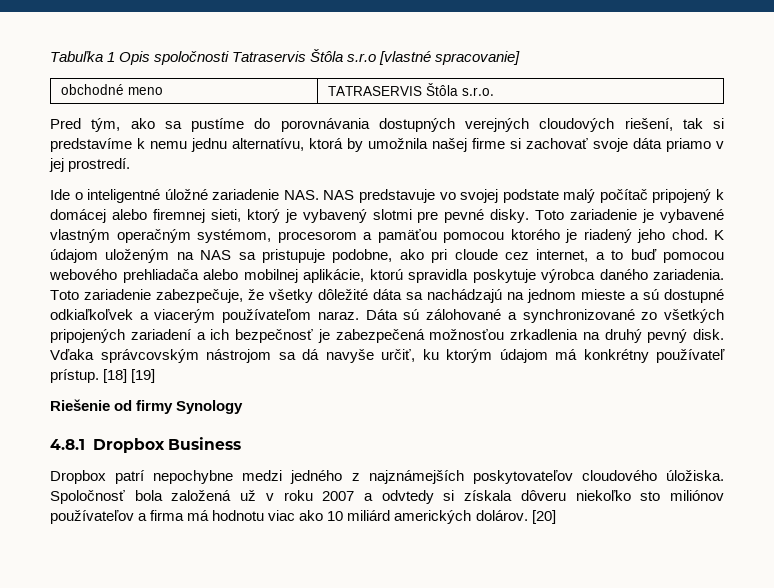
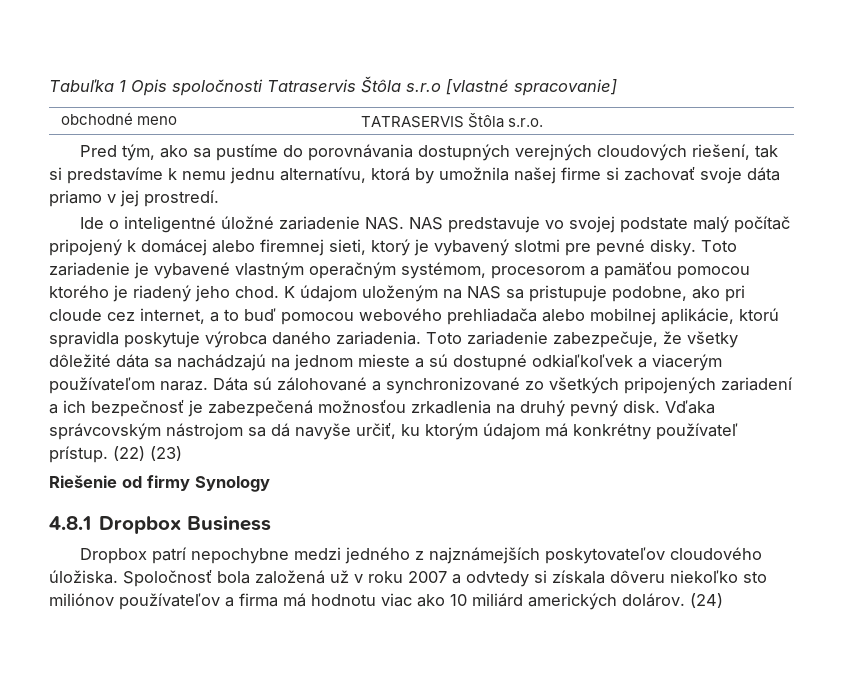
- [18] [19]
+ (22) (23)
- [20]
+ (24)

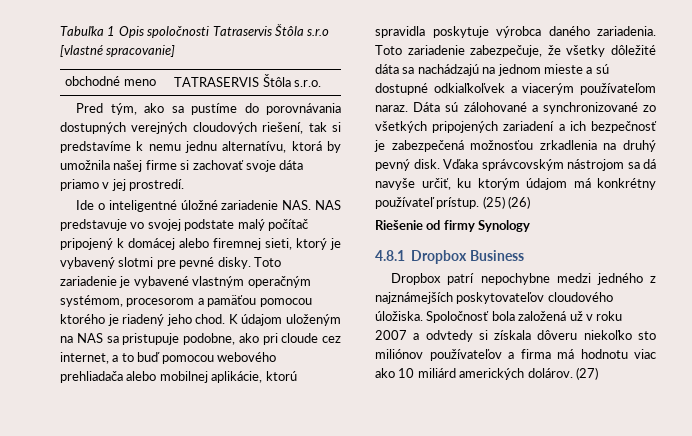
- (22) (23)
+ (25) (26)
- (24)
+ (27)

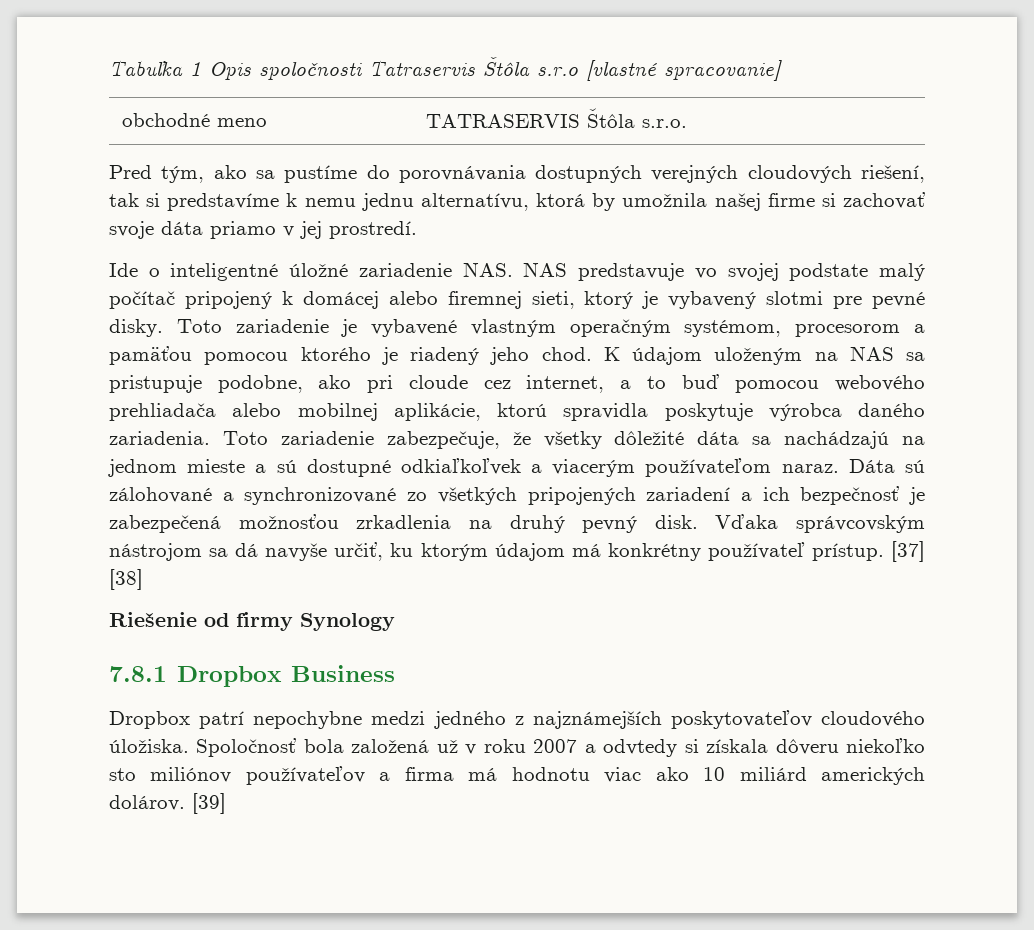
- (25) (26)
+ [37] [38]
- 4.8.1 Dropbox Business
+ 7.8.1 Dropbox Business
- (27)
+ [39]

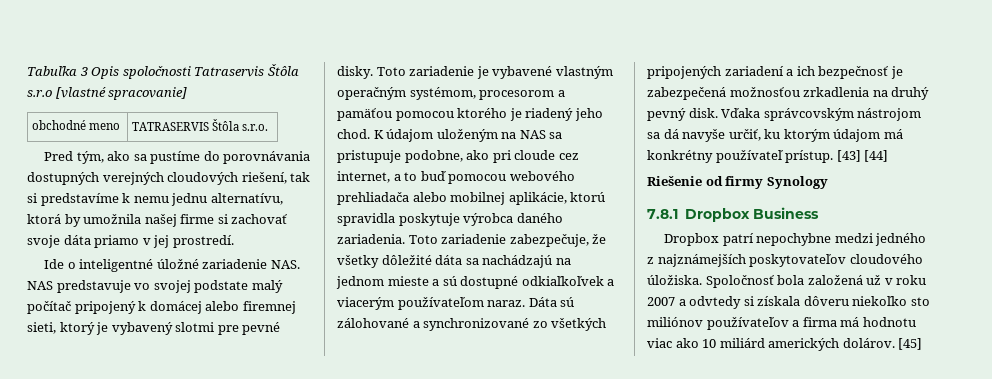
- Tabuľka 1 Opis spoločnosti Tatraservis Štôla s.r.o [vlastné spracovanie]
+ Tabuľka 3 Opis spoločnosti Tatraservis Štôla s.r.o [vlastné spracovanie]
- [37] [38]
+ [43] [44]
- [39]
+ [45]

